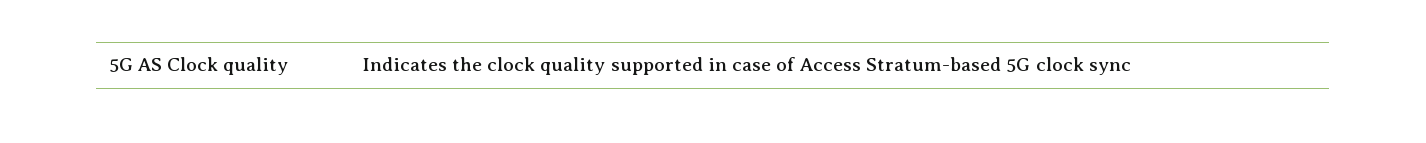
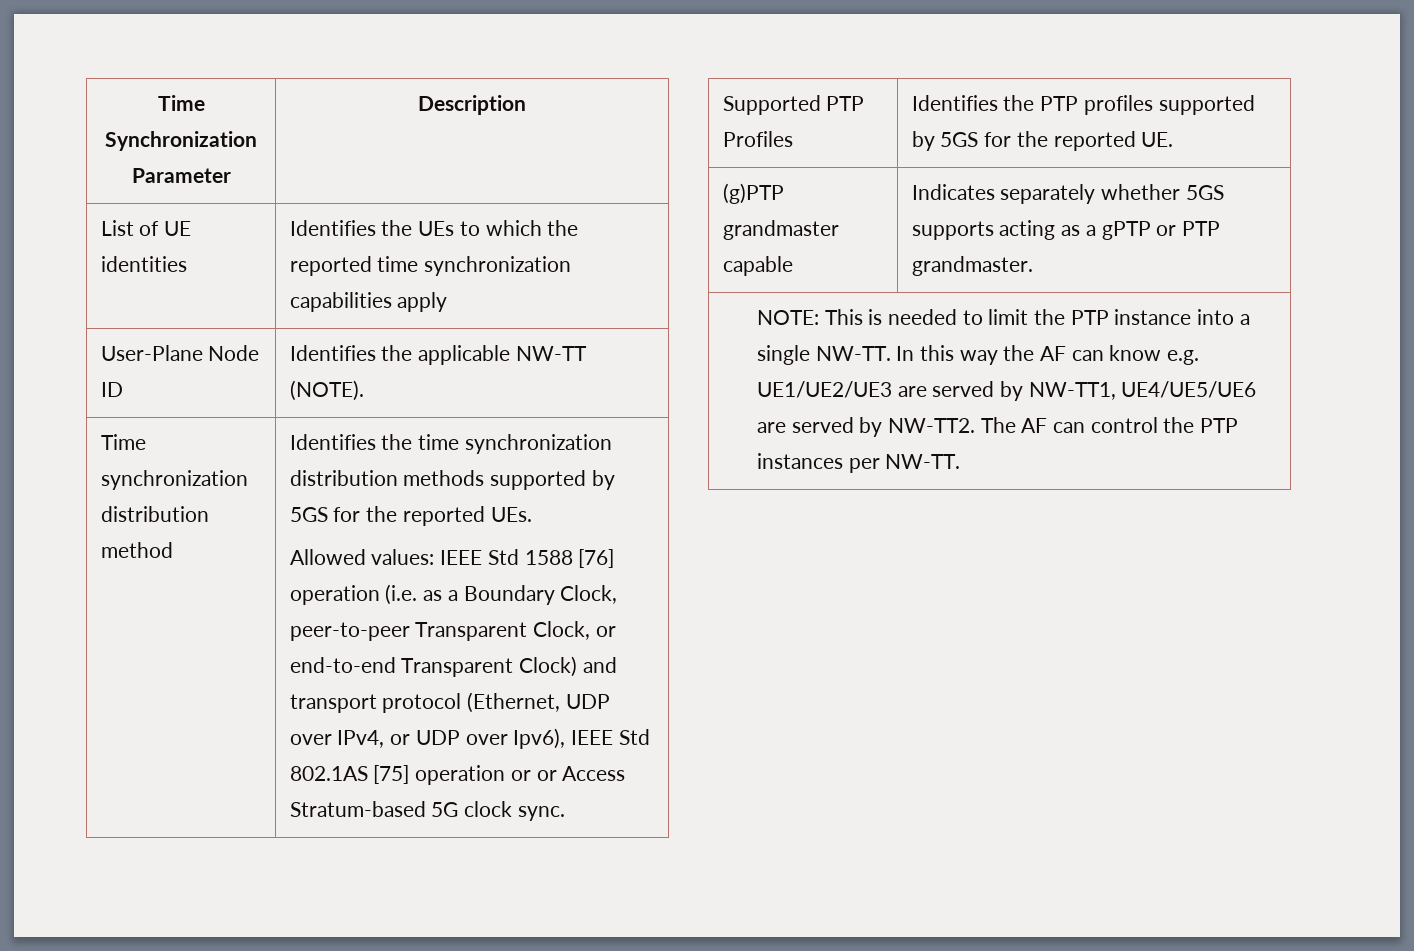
- 5G AS Clock quality | Indicates the clock quality supported in case of Access Stratum-based 5G clock sync
+ Time Synchronization Parameter | Description
+ List of UE identities | Identifies the UEs to which the reported time synchronization capabilities apply
+ User-Plane Node ID | Identifies the applicable NW-TT (NOTE).
+ Time synchronization distribution method | Identifies the time synchronization distribution methods supported by 5GS for the reported UEs.
+ Allowed values: IEEE Std 1588 [76] operation (i.e. as a Boundary Clock, peer-to-peer Transparent Clock, or end-to-end Transparent Clock) and transport protocol (Ethernet, UDP over IPv4, or UDP over Ipv6), IEEE Std 802.1AS [75] operation or or Access Stratum-based 5G clock sync.
+ Supported PTP Profiles | Identifies the PTP profiles supported by 5GS for the reported UE.
+ (g)PTP grandmaster capable | Indicates separately whether 5GS supports acting as a gPTP or PTP grandmaster.
+ NOTE: This is needed to limit the PTP instance into a single NW-TT. In this way the AF can know e.g. UE1/UE2/UE3 are served by NW-TT1, UE4/UE5/UE6 are served by NW-TT2. The AF can control the PTP instances per NW-TT.

